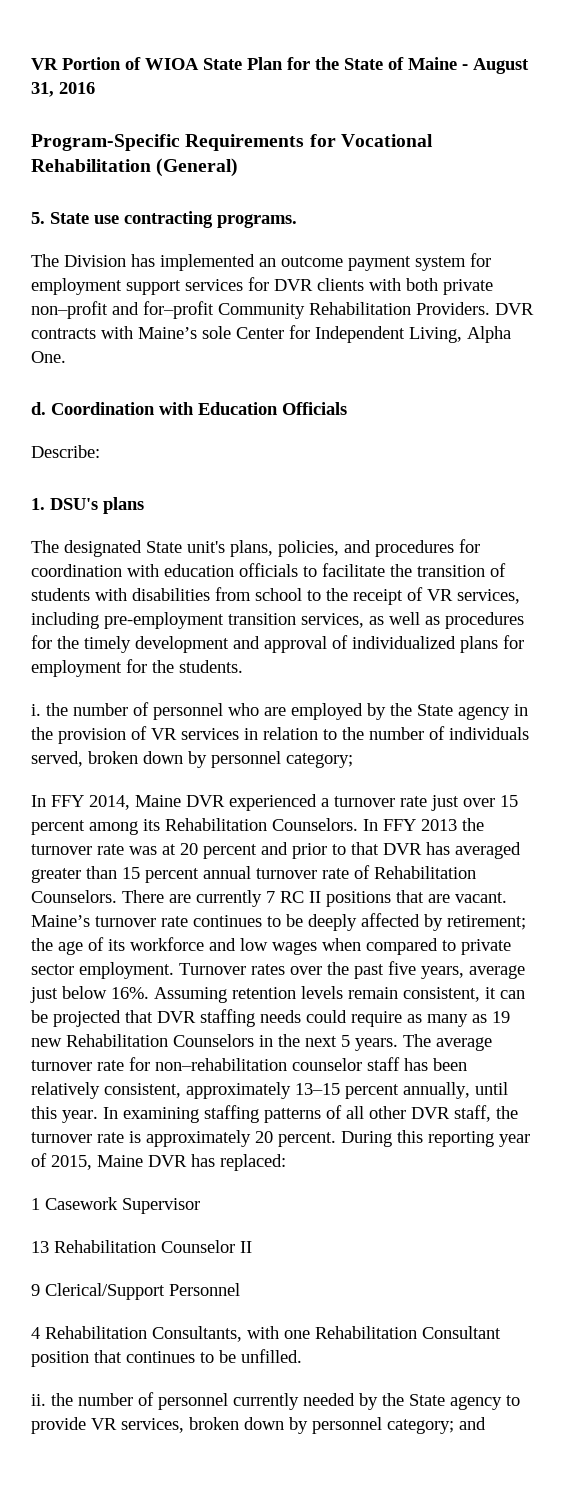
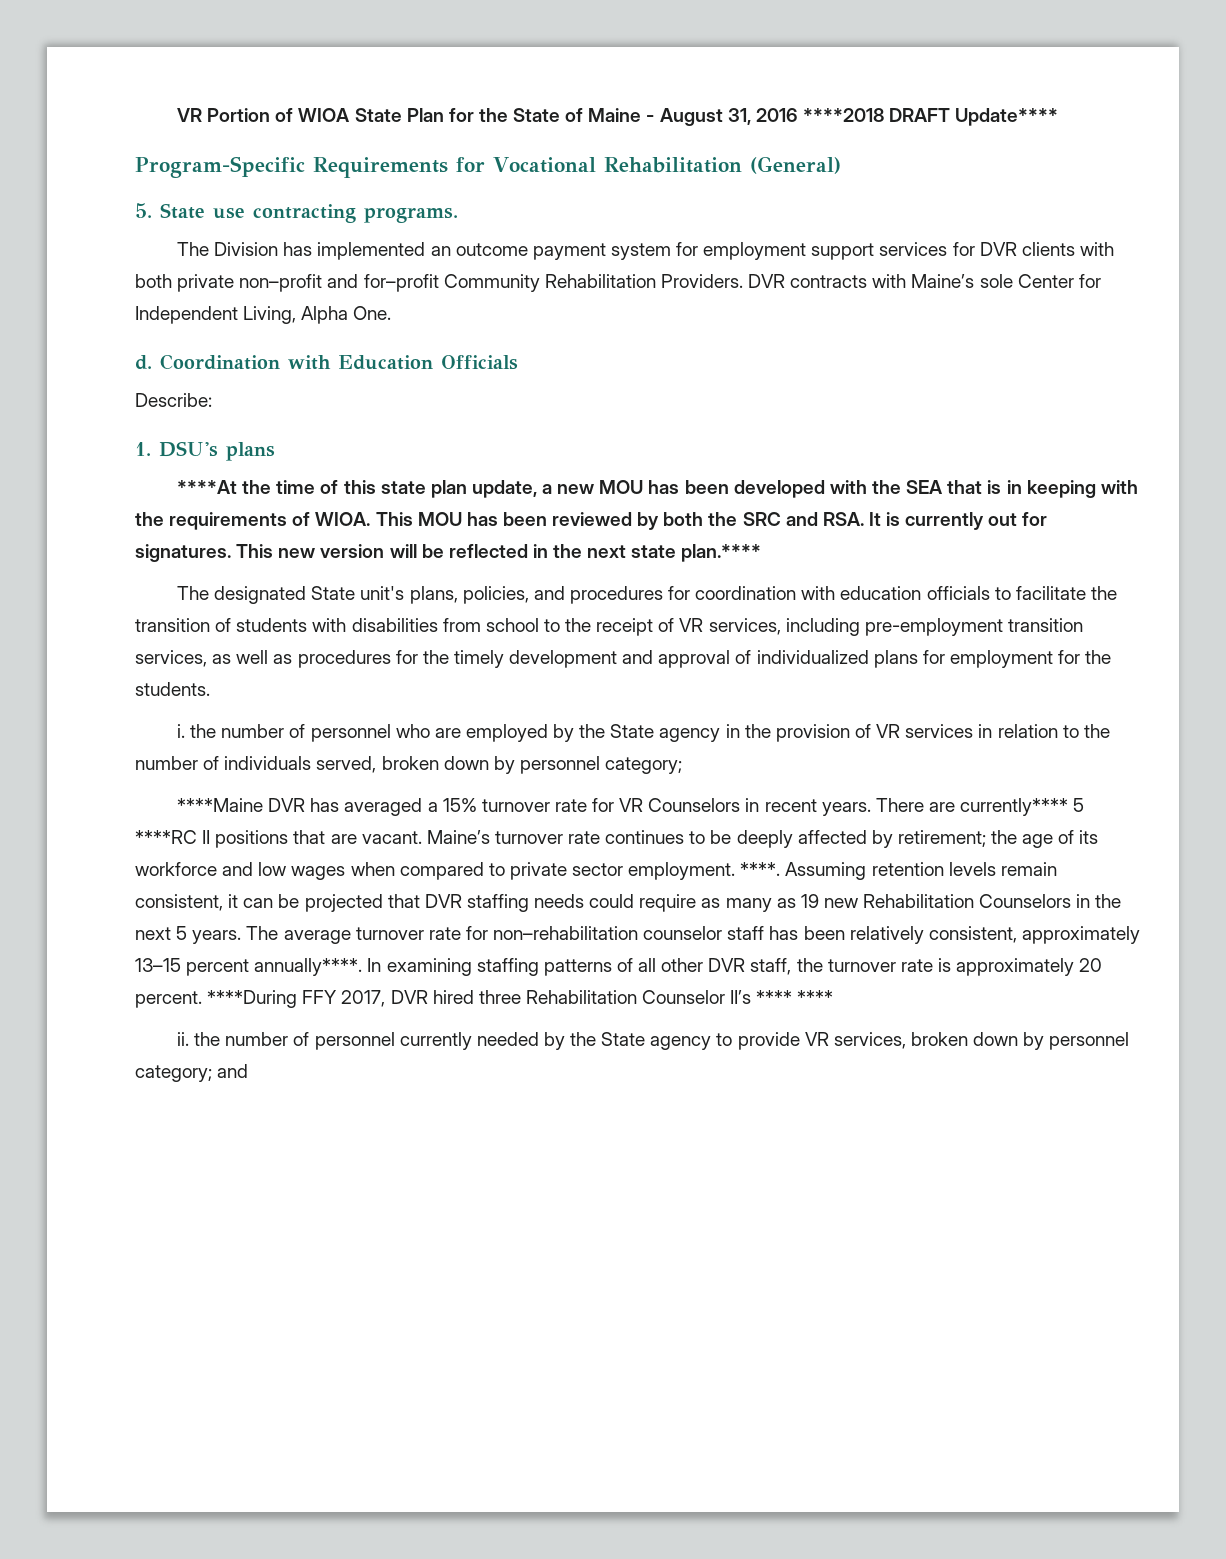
- VR Portion of WIOA State Plan for the State of Maine - August 31, 2016
+ VR Portion of WIOA State Plan for the State of Maine - August 31, 2016 ****2018 DRAFT Update****
+ ****At the time of this state plan update, a new MOU has been developed with the SEA that is in keeping with the requirements of WIOA. This MOU has been reviewed by both the SRC and RSA. It is currently out for signatures. This new version will be reflected in the next state plan.****
- In FFY 2014, Maine DVR experienced a turnover rate just over 15 percent among its Rehabilitation Counselors. In FFY 2013 the turnover rate was at 20 percent and prior to that DVR has averaged greater than 15 percent annual turnover rate of Rehabilitation Counselors. There are currently 7 RC II positions that are vacant.
+ ****Maine DVR has averaged a 15% turnover rate for VR Counselors in recent years. There are currently**** 5 ****RC II positions that are vacant.
- Turnover rates over the past five years, average just below 16%.
+ ****.
- The average turnover rate for non–rehabilitation counselor staff has been relatively consistent, approximately 13–15 percent annually, until this year.
+ The average turnover rate for non–rehabilitation counselor staff has been relatively consistent, approximately 13–15 percent annually****.
- During this reporting year of 2015, Maine DVR has replaced:
- 1 Casework Supervisor
- 13 Rehabilitation Counselor II
- 9 Clerical/Support Personnel
- 4 Rehabilitation Consultants, with one Rehabilitation Consultant position that continues to be unfilled.
+ ****During FFY 2017, DVR hired three Rehabilitation Counselor II’s **** ****

